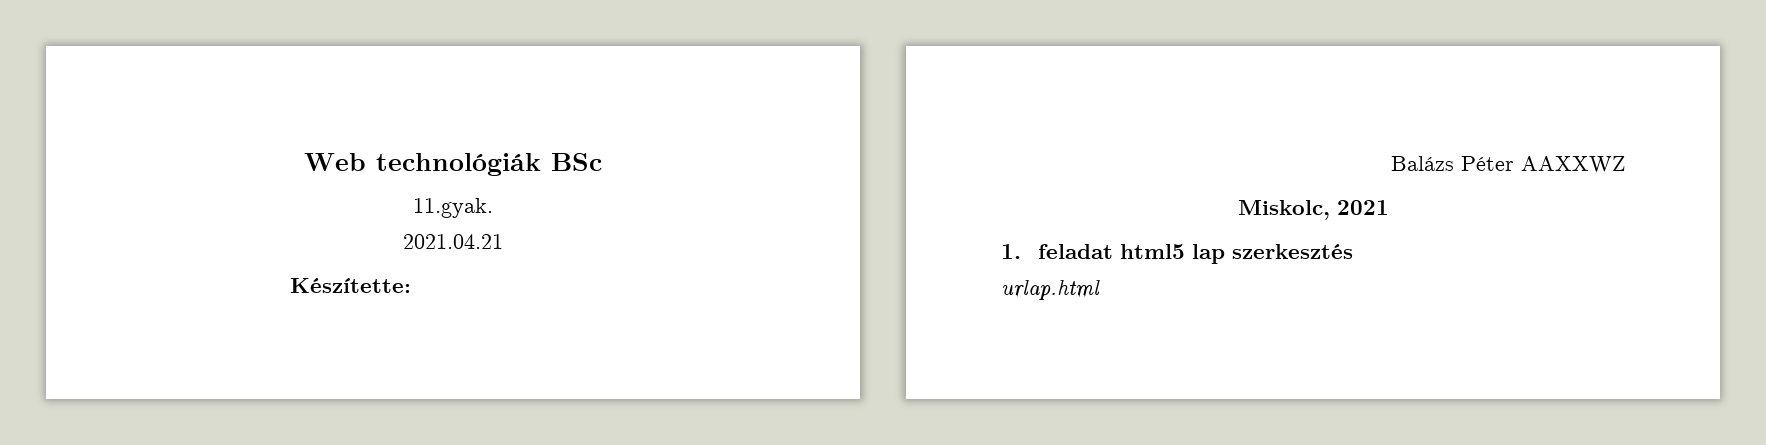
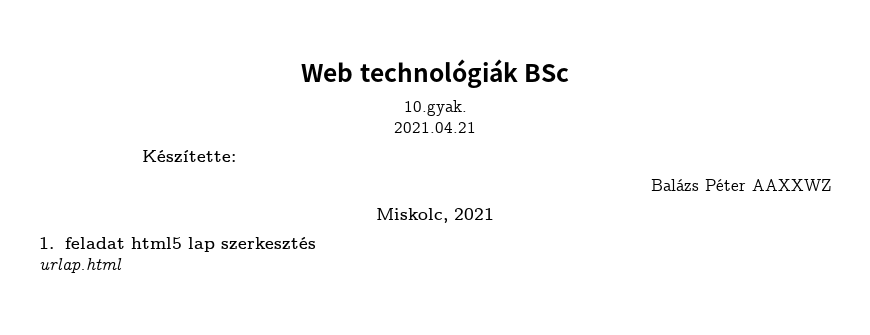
- 11.gyak.
+ 10.gyak.

